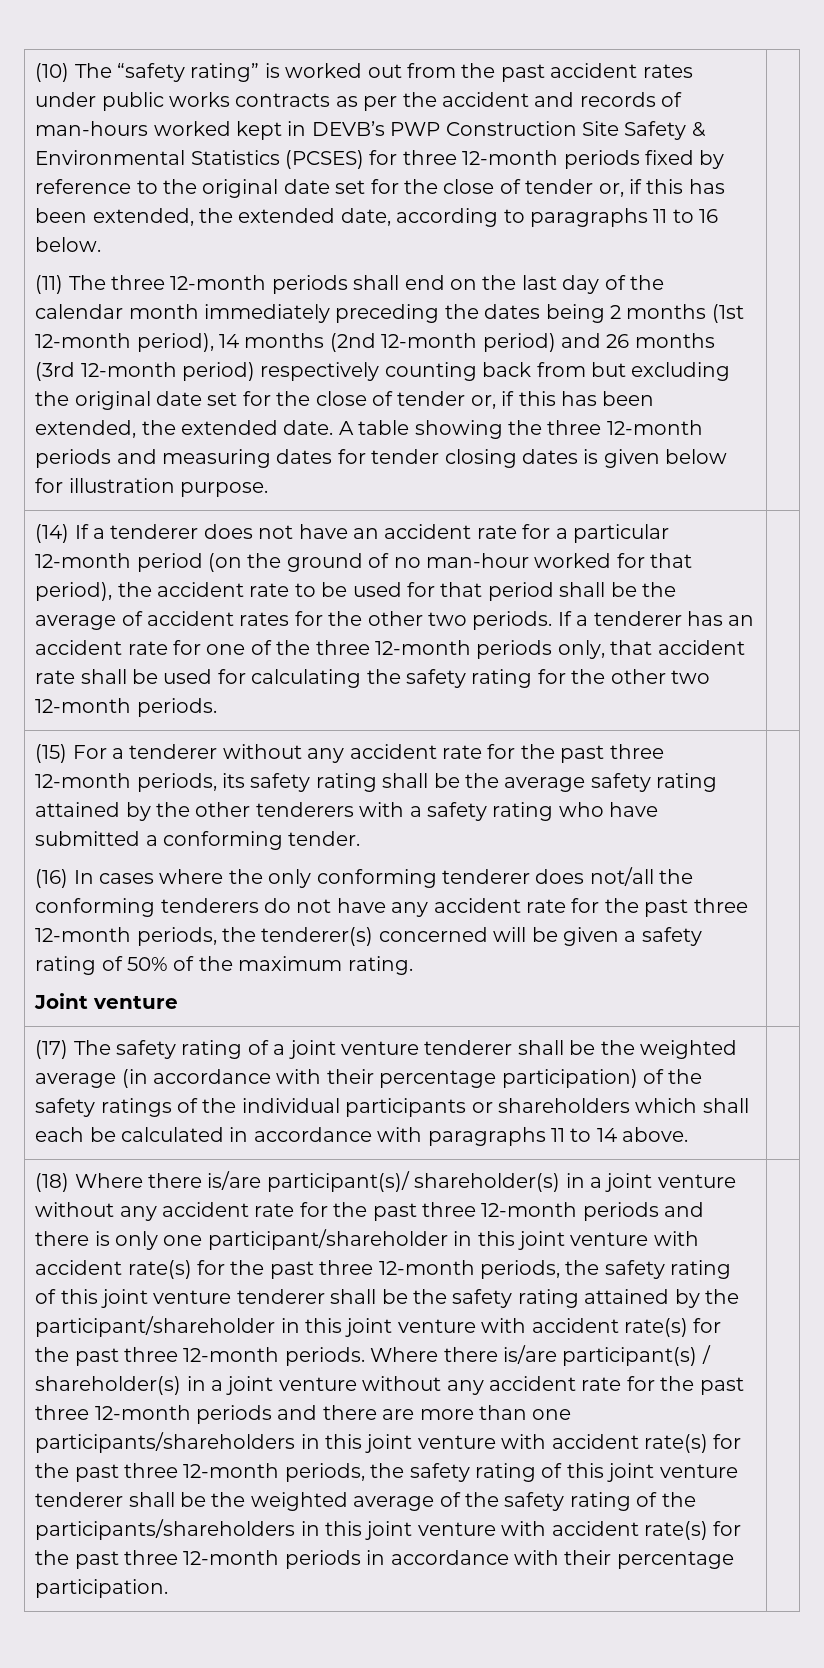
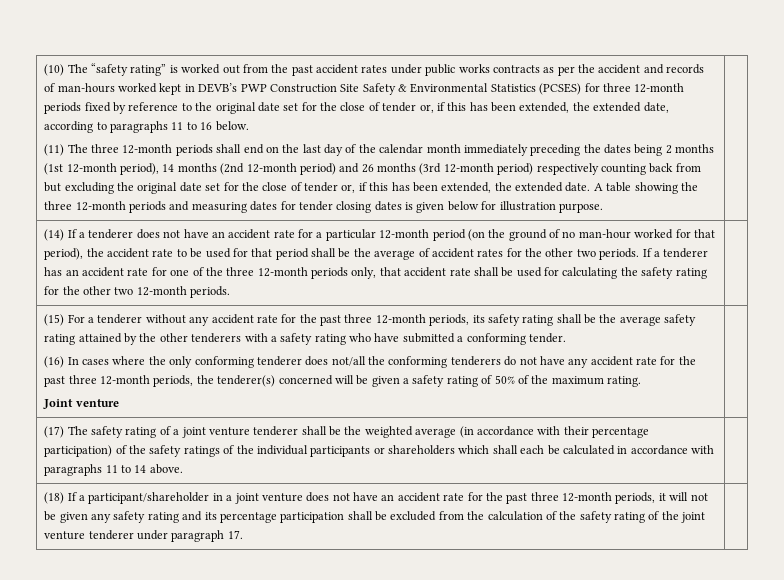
- (18) Where there is/are participant(s)/ shareholder(s) in a joint venture without any accident rate for the past three 12-month periods and there is only one participant/shareholder in this joint venture with accident rate(s) for the past three 12-month periods, the safety rating of this joint venture tenderer shall be the safety rating attained by the participant/shareholder in this joint venture with accident rate(s) for the past three 12-month periods. Where there is/are participant(s) / shareholder(s) in a joint venture without any accident rate for the past three 12-month periods and there are more than one participants/shareholders in this joint venture with accident rate(s) for the past three 12-month periods, the safety rating of this joint venture tenderer shall be the weighted average of the safety rating of the participants/shareholders in this joint venture with accident rate(s) for the past three 12-month periods in accordance with their percentage participation.
+ (18) If a participant/shareholder in a joint venture does not have an accident rate for the past three 12-month periods, it will not be given any safety rating and its percentage participation shall be excluded from the calculation of the safety rating of the joint venture tenderer under paragraph 17.

